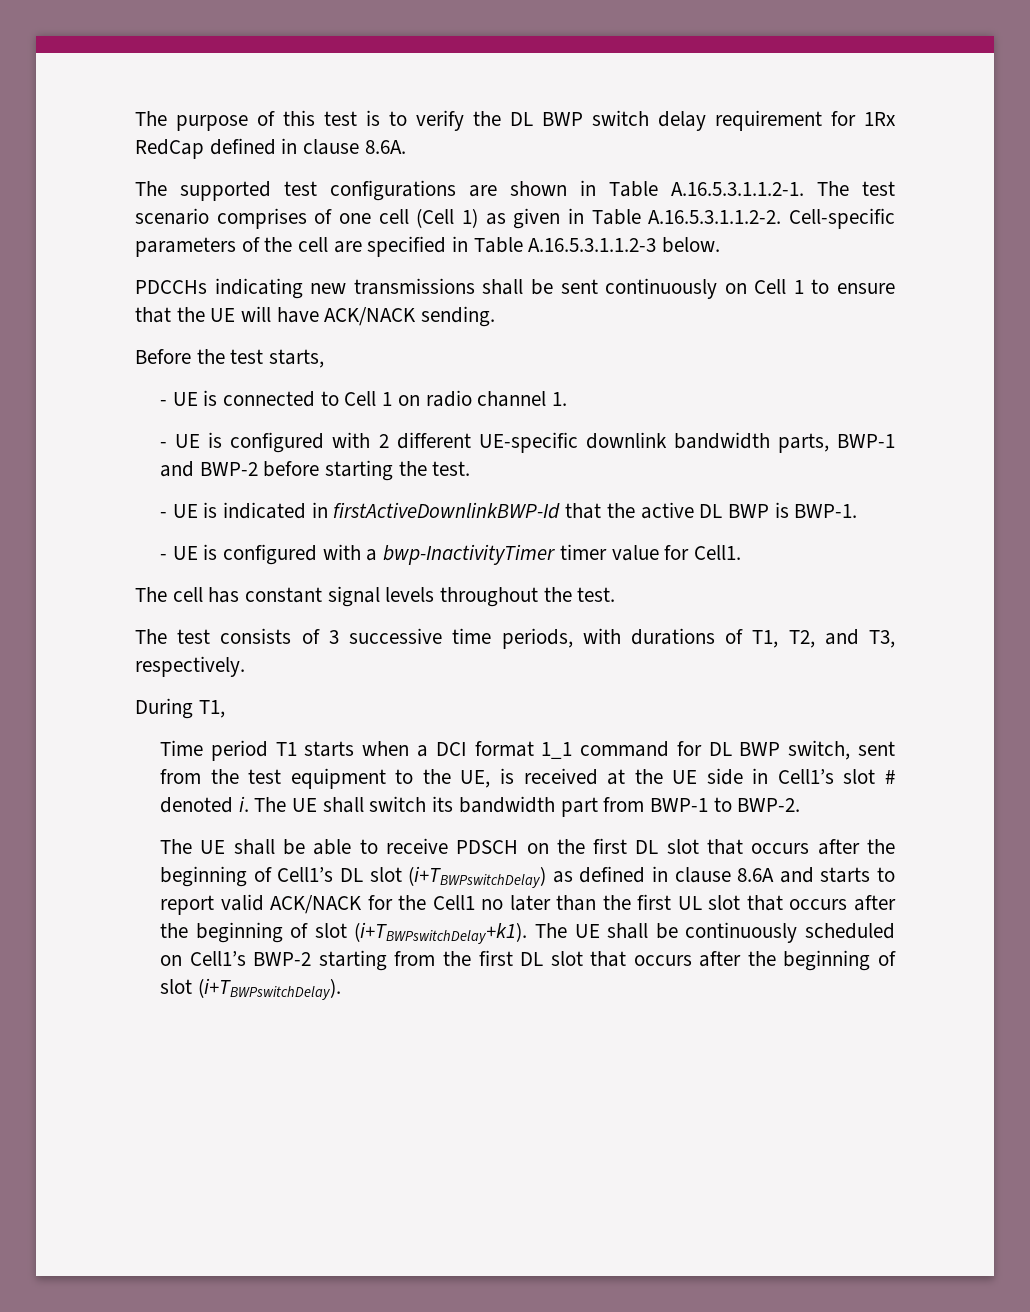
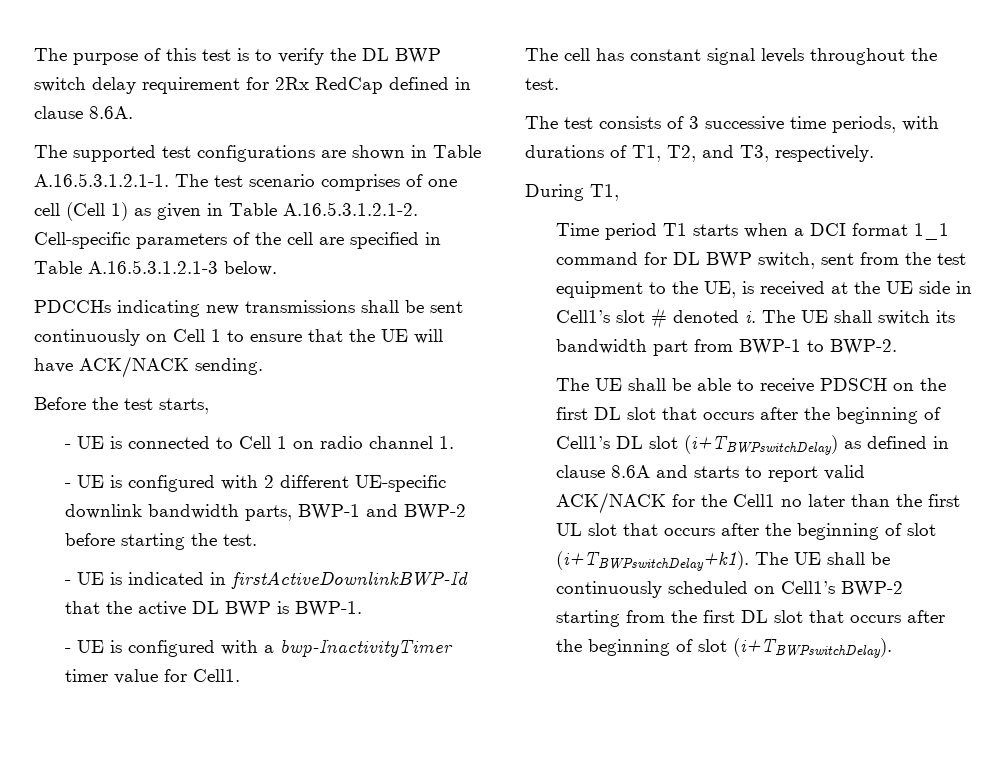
- The purpose of this test is to verify the DL BWP switch delay requirement for 1Rx RedCap defined in clause 8.6A.
+ The purpose of this test is to verify the DL BWP switch delay requirement for 2Rx RedCap defined in clause 8.6A.
- The supported test configurations are shown in Table A.16.5.3.1.1.2-1. The test scenario comprises of one cell (Cell 1) as given in Table A.16.5.3.1.1.2-2. Cell-specific parameters of the cell are specified in Table A.16.5.3.1.1.2-3 below.
+ The supported test configurations are shown in Table A.16.5.3.1.2.1-1. The test scenario comprises of one cell (Cell 1) as given in Table A.16.5.3.1.2.1-2. Cell-specific parameters of the cell are specified in Table A.16.5.3.1.2.1-3 below.

